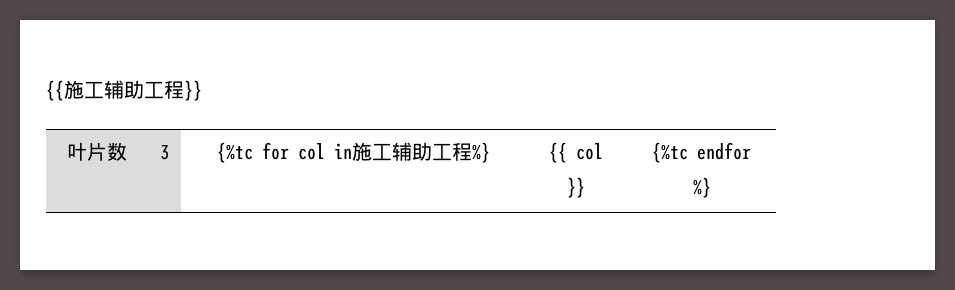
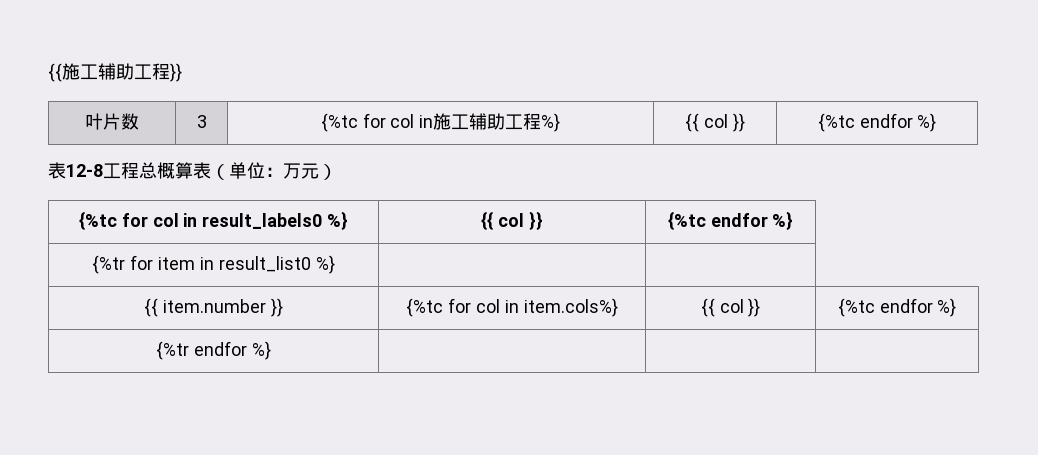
+ 表12-8工程总概算表（单位：万元）
+ {%tc for col in result_labels0 %} | {{ col }} | {%tc endfor %}
+ {%tr for item in result_list0 %} | |
+ {{ item.number }} | {%tc for col in item.cols%} | {{ col }} | {%tc endfor %}
+ {%tr endfor %} | | |

